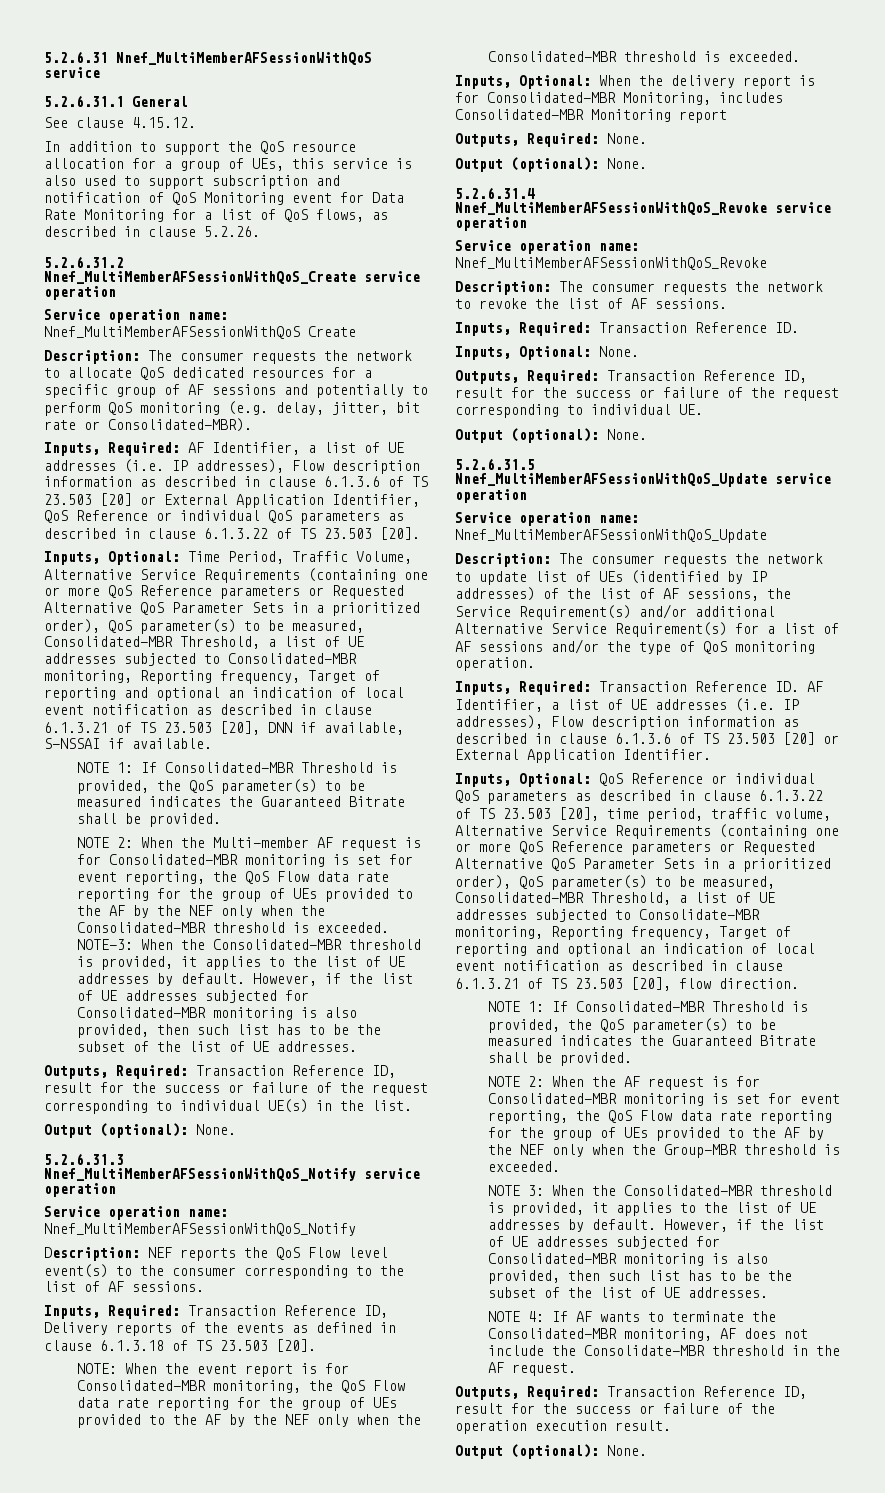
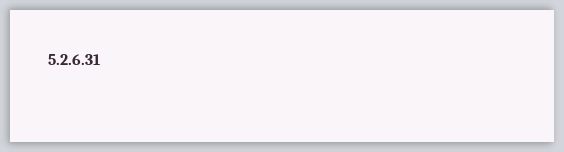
- 5.2.6.31 Nnef_MultiMemberAFSessionWithQoS service
- 5.2.6.31.1 General
- See clause 4.15.12.
- In addition to support the QoS resource allocation for a group of UEs, this service is also used to support subscription and notification of QoS Monitoring event for Data Rate Monitoring for a list of QoS flows, as described in clause 5.2.26.
- 5.2.6.31.2 Nnef_MultiMemberAFSessionWithQoS_Create service operation
- Service operation name: Nnef_MultiMemberAFSessionWithQoS Create
- Description: The consumer requests the network to allocate QoS dedicated resources for a specific group of AF sessions and potentially to perform QoS monitoring (e.g. delay, jitter, bit rate or Consolidated-MBR).
- Inputs, Required: AF Identifier, a list of UE addresses (i.e. IP addresses), Flow description information as described in clause 6.1.3.6 of TS 23.503 [20] or External Application Identifier, QoS Reference or individual QoS parameters as described in clause 6.1.3.22 of TS 23.503 [20].
- Inputs, Optional: Time Period, Traffic Volume, Alternative Service Requirements (containing one or more QoS Reference parameters or Requested Alternative QoS Parameter Sets in a prioritized order), QoS parameter(s) to be measured, Consolidated-MBR Threshold, a list of UE addresses subjected to Consolidated-MBR monitoring, Reporting frequency, Target of reporting and optional an indication of local event notification as described in clause 6.1.3.21 of TS 23.503 [20], DNN if available, S-NSSAI if available.
- NOTE 1: If Consolidated-MBR Threshold is provided, the QoS parameter(s) to be measured indicates the Guaranteed Bitrate shall be provided.
- NOTE 2: When the Multi-member AF request is for Consolidated-MBR monitoring is set for event reporting, the QoS Flow data rate reporting for the group of UEs provided to the AF by the NEF only when the Consolidated-MBR threshold is exceeded. NOTE-3: When the Consolidated-MBR threshold is provided, it applies to the list of UE addresses by default. However, if the list of UE addresses subjected for Consolidated-MBR monitoring is also provided, then such list has to be the subset of the list of UE addresses.
- Outputs, Required: Transaction Reference ID, result for the success or failure of the request corresponding to individual UE(s) in the list.
- Output (optional): None.
- 5.2.6.31.3 Nnef_MultiMemberAFSessionWithQoS_Notify service operation
- Service operation name: Nnef_MultiMemberAFSessionWithQoS_Notify
- Description: NEF reports the QoS Flow level event(s) to the consumer corresponding to the list of AF sessions.
- Inputs, Required: Transaction Reference ID, Delivery reports of the events as defined in clause 6.1.3.18 of TS 23.503 [20].
- NOTE: When the event report is for Consolidated-MBR monitoring, the QoS Flow data rate reporting for the group of UEs provided to the AF by the NEF only when the Consolidated-MBR threshold is exceeded.
- Inputs, Optional: When the delivery report is for Consolidated-MBR Monitoring, includes Consolidated-MBR Monitoring report
- Outputs, Required: None.
- Output (optional): None.
- 5.2.6.31.4 Nnef_MultiMemberAFSessionWithQoS_Revoke service operation
- Service operation name: Nnef_MultiMemberAFSessionWithQoS_Revoke
- Description: The consumer requests the network to revoke the list of AF sessions.
- Inputs, Required: Transaction Reference ID.
- Inputs, Optional: None.
- Outputs, Required: Transaction Reference ID, result for the success or failure of the request corresponding to individual UE.
- Output (optional): None.
- 5.2.6.31.5 Nnef_MultiMemberAFSessionWithQoS_Update service operation
- Service operation name: Nnef_MultiMemberAFSessionWithQoS_Update
- Description: The consumer requests the network to update list of UEs (identified by IP addresses) of the list of AF sessions, the Service Requirement(s) and/or additional Alternative Service Requirement(s) for a list of AF sessions and/or the type of QoS monitoring operation.
- Inputs, Required: Transaction Reference ID. AF Identifier, a list of UE addresses (i.e. IP addresses), Flow description information as described in clause 6.1.3.6 of TS 23.503 [20] or External Application Identifier.
- Inputs, Optional: QoS Reference or individual QoS parameters as described in clause 6.1.3.22 of TS 23.503 [20], time period, traffic volume, Alternative Service Requirements (containing one or more QoS Reference parameters or Requested Alternative QoS Parameter Sets in a prioritized order), QoS parameter(s) to be measured, Consolidated-MBR Threshold, a list of UE addresses subjected to Consolidate-MBR monitoring, Reporting frequency, Target of reporting and optional an indication of local event notification as described in clause 6.1.3.21 of TS 23.503 [20], flow direction.
- NOTE 1: If Consolidated-MBR Threshold is provided, the QoS parameter(s) to be measured indicates the Guaranteed Bitrate shall be provided.
- NOTE 2: When the AF request is for Consolidated-MBR monitoring is set for event reporting, the QoS Flow data rate reporting for the group of UEs provided to the AF by the NEF only when the Group-MBR threshold is exceeded.
- NOTE 3: When the Consolidated-MBR threshold is provided, it applies to the list of UE addresses by default. However, if the list of UE addresses subjected for Consolidated-MBR monitoring is also provided, then such list has to be the subset of the list of UE addresses.
- NOTE 4: If AF wants to terminate the Consolidated-MBR monitoring, AF does not include the Consolidate-MBR threshold in the AF request.
- Outputs, Required: Transaction Reference ID, result for the success or failure of the operation execution result.
- Output (optional): None.
+ 5.2.6.31

